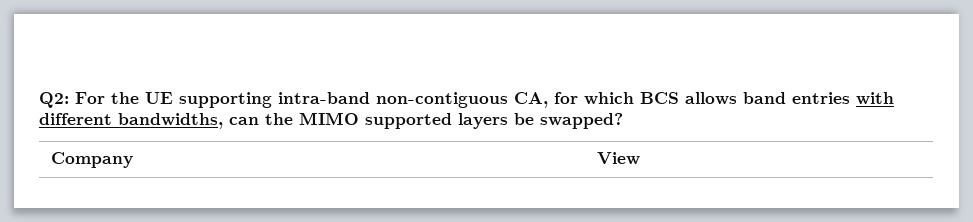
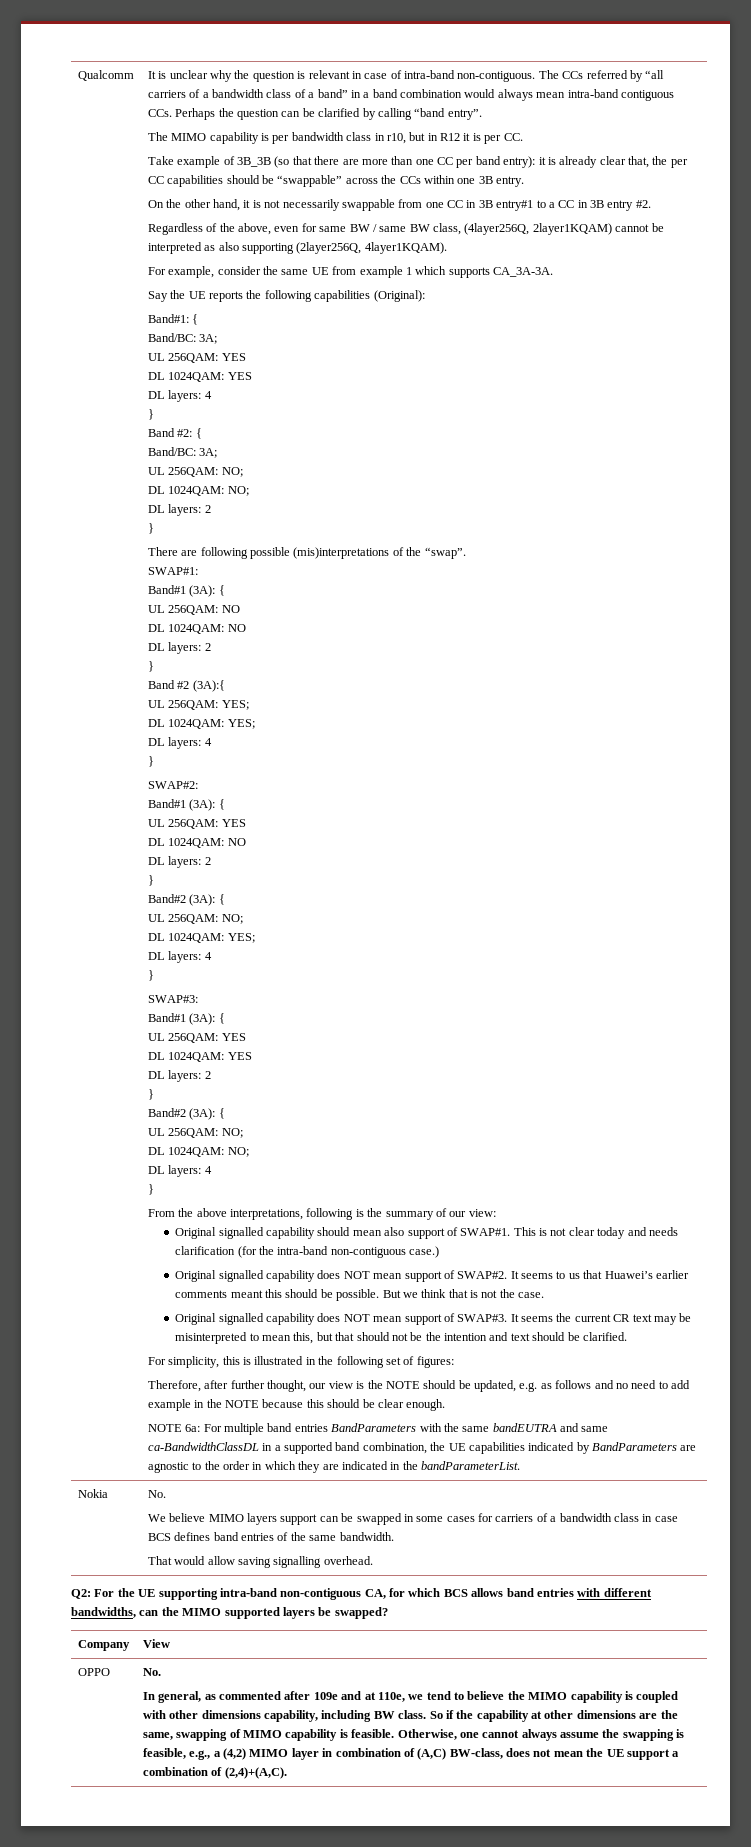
+ Qualcomm | It is unclear why the question is relevant in case of intra-band non-contiguous. The CCs referred by “all carriers of a bandwidth class of a band” in a band combination would always mean intra-band contiguous CCs. Perhaps the question can be clarified by calling “band entry”.
+ The MIMO capability is per bandwidth class in r10, but in R12 it is per CC.
+ Take example of 3B_3B (so that there are more than one CC per band entry): it is already clear that, the per CC capabilities should be “swappable” across the CCs within one 3B entry.
+ On the other hand, it is not necessarily swappable from one CC in 3B entry#1 to a CC in 3B entry #2.
+ Regardless of the above, even for same BW / same BW class, (4layer256Q, 2layer1KQAM) cannot be interpreted as also supporting (2layer256Q, 4layer1KQAM).
+ For example, consider the same UE from example 1 which supports CA_3A-3A.
+ Say the UE reports the following capabilities (Original):
+ Band#1: {
+ Band/BC: 3A;
+ UL 256QAM: YES
+ DL 1024QAM: YES
+ DL layers: 4
+ }
+ Band #2: {
+ Band/BC: 3A;
+ UL 256QAM: NO;
+ DL 1024QAM: NO;
+ DL layers: 2
+ }
+ There are following possible (mis)interpretations of the “swap”.
+ SWAP#1:
+ Band#1 (3A): {
+ UL 256QAM: NO
+ DL 1024QAM: NO
+ DL layers: 2
+ }
+ Band #2 (3A):{
+ UL 256QAM: YES;
+ DL 1024QAM: YES;
+ DL layers: 4
+ }
+ SWAP#2:
+ Band#1 (3A): {
+ UL 256QAM: YES
+ DL 1024QAM: NO
+ DL layers: 2
+ }
+ Band#2 (3A): {
+ UL 256QAM: NO;
+ DL 1024QAM: YES;
+ DL layers: 4
+ }
+ SWAP#3:
+ Band#1 (3A): {
+ UL 256QAM: YES
+ DL 1024QAM: YES
+ DL layers: 2
+ }
+ Band#2 (3A): {
+ UL 256QAM: NO;
+ DL 1024QAM: NO;
+ DL layers: 4
+ }
+ From the above interpretations, following is the summary of our view:
+ Original signalled capability should mean also support of SWAP#1. This is not clear today and needs clarification (for the intra-band non-contiguous case.)
+ Original signalled capability does NOT mean support of SWAP#2. It seems to us that Huawei’s earlier comments meant this should be possible. But we think that is not the case.
+ Original signalled capability does NOT mean support of SWAP#3. It seems the current CR text may be misinterpreted to mean this, but that should not be the intention and text should be clarified.
+ For simplicity, this is illustrated in the following set of figures:
+ Therefore, after further thought, our view is the NOTE should be updated, e.g. as follows and no need to add example in the NOTE because this should be clear enough.
+ NOTE 6a: For multiple band entries BandParameters with the same bandEUTRA and same ca-BandwidthClassDL in a supported band combination, the UE capabilities indicated by BandParameters are agnostic to the order in which they are indicated in the bandParameterList.
+ Nokia | No.
+ We believe MIMO layers support can be swapped in some cases for carriers of a bandwidth class in case BCS defines band entries of the same bandwidth.
+ That would allow saving signalling overhead.
+ OPPO | No.
+ In general, as commented after 109e and at 110e, we tend to believe the MIMO capability is coupled with other dimensions capability, including BW class. So if the capability at other dimensions are the same, swapping of MIMO capability is feasible. Otherwise, one cannot always assume the swapping is feasible, e.g., a (4,2) MIMO layer in combination of (A,C) BW-class, does not mean the UE support a combination of (2,4)+(A,C).

